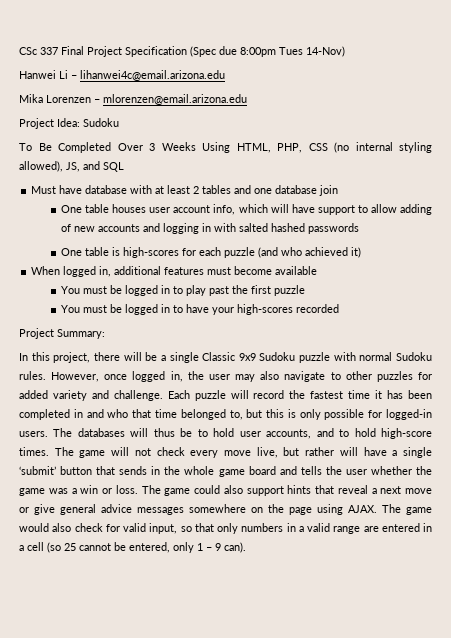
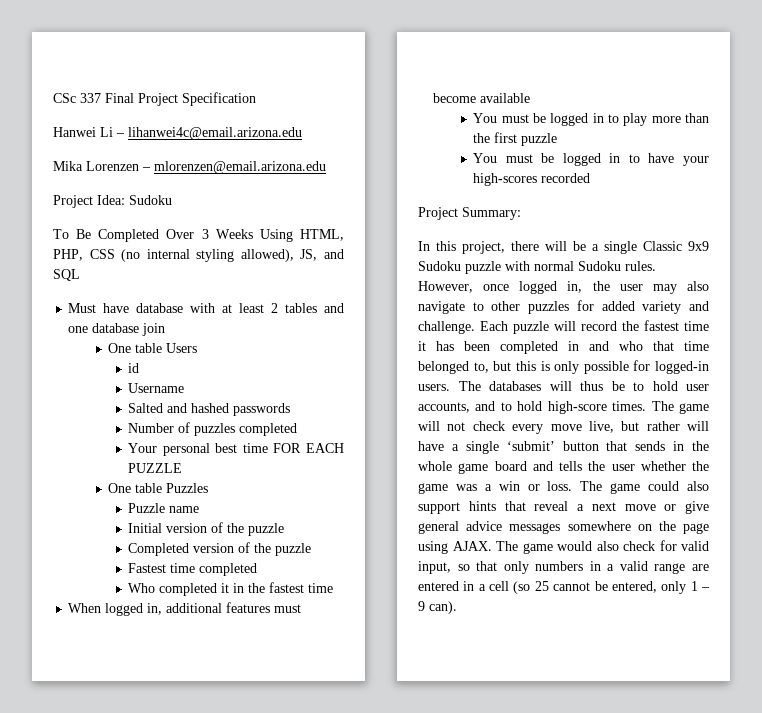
- CSc 337 Final Project Specification (Spec due 8:00pm Tues 14-Nov)
+ CSc 337 Final Project Specification
- One table houses user account info, which will have support to allow adding of new accounts and logging in with salted hashed passwords
- One table is high-scores for each puzzle (and who achieved it)
+ One table Users
+ id
+ Username
+ Salted and hashed passwords
+ Number of puzzles completed
+ Your personal best time FOR EACH PUZZLE
+ One table Puzzles
+ Puzzle name
+ Initial version of the puzzle
+ Completed version of the puzzle
+ Fastest time completed
+ Who completed it in the fastest time
- You must be logged in to play past the first puzzle
+ You must be logged in to play more than the first puzzle

